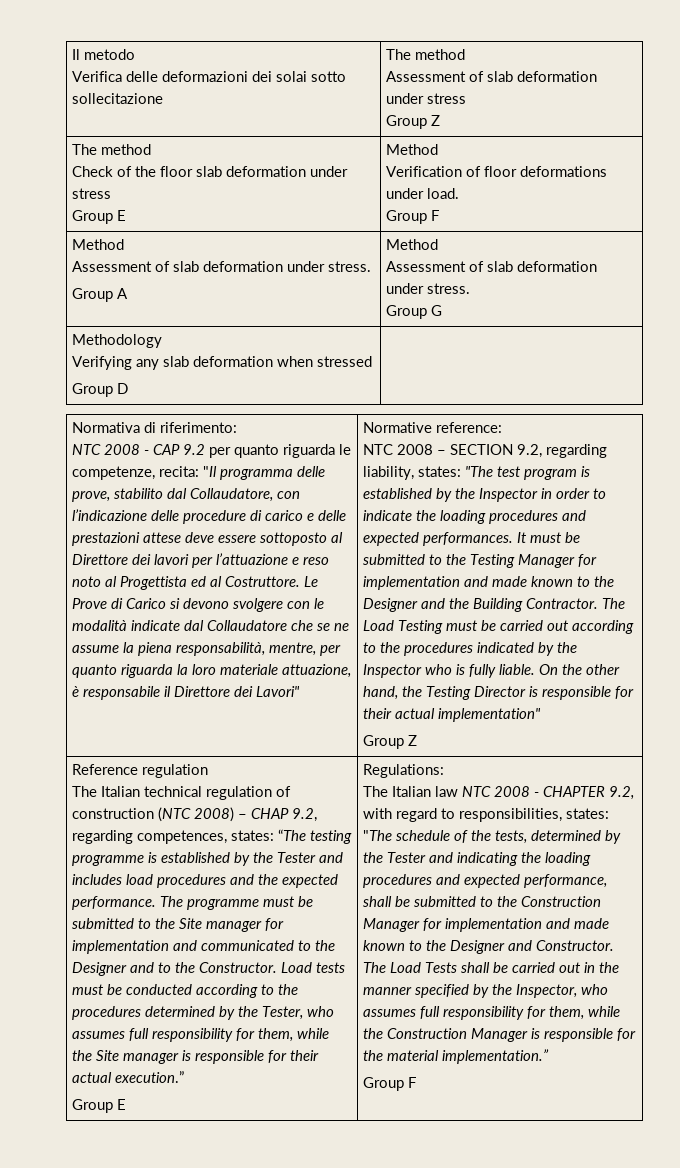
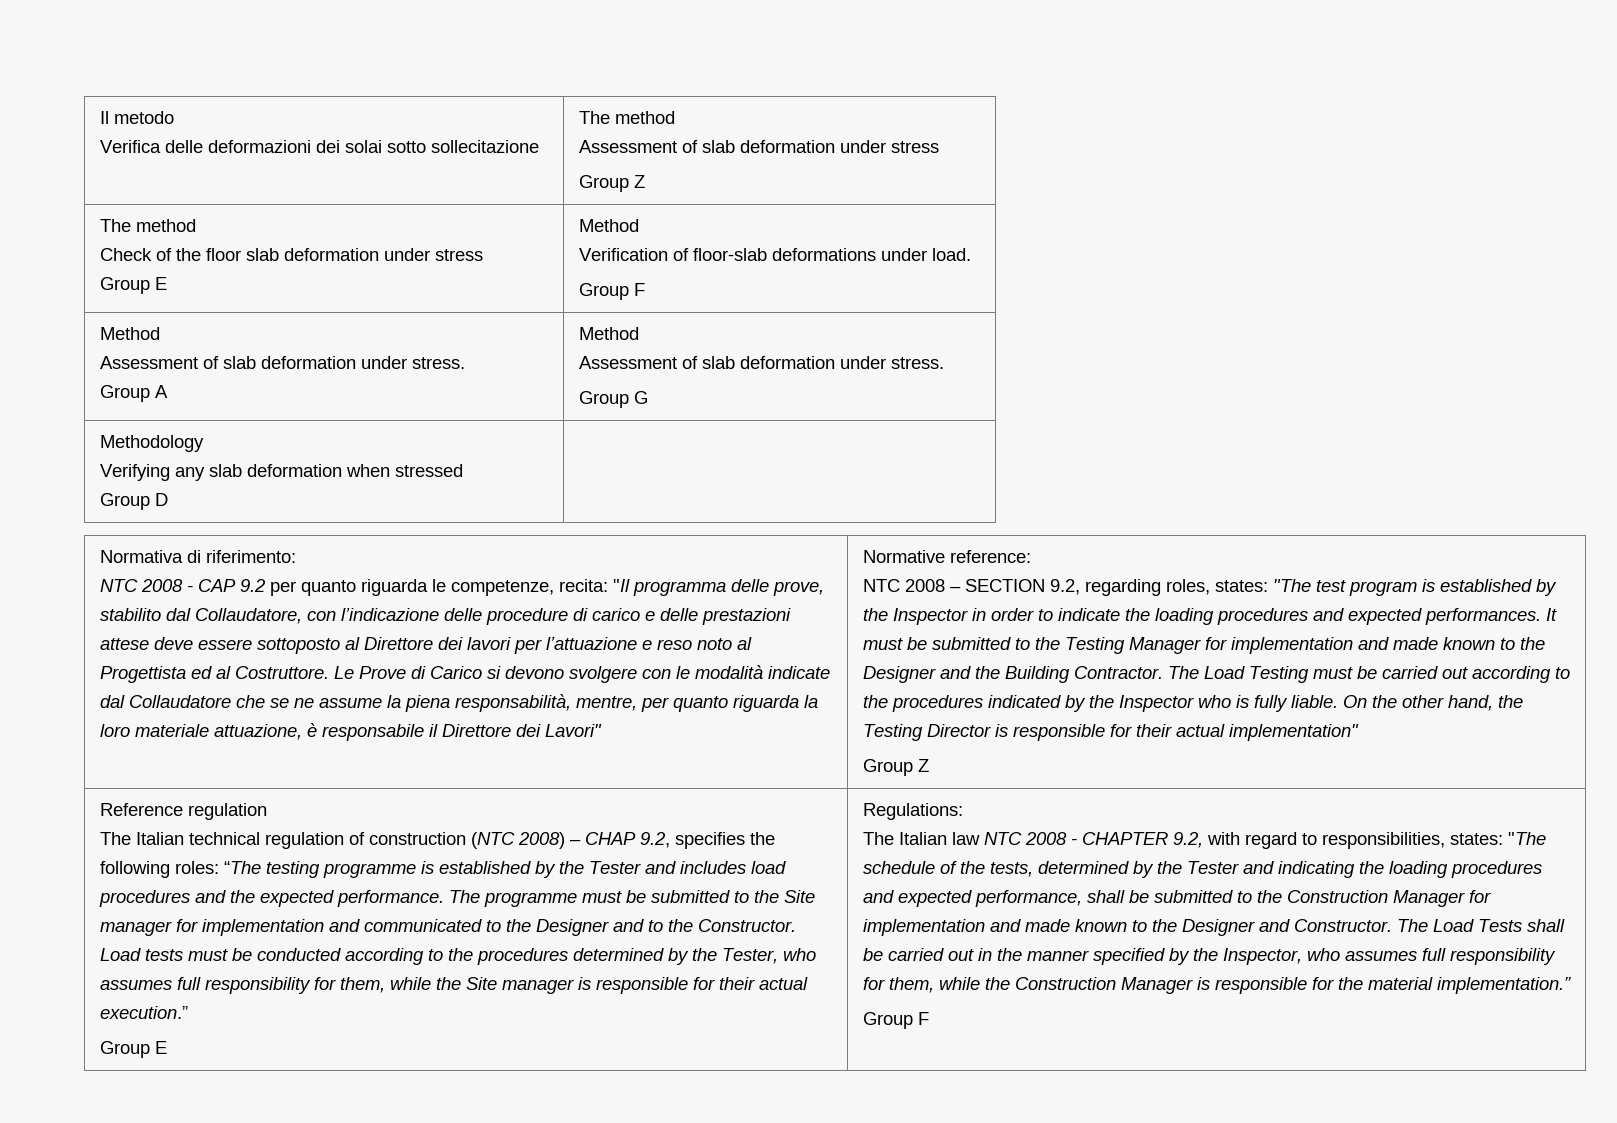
  Il metodo
  Verifica delle deformazioni dei solai sotto sollecitazione | The method
  Assessment of slab deformation under stress
  Group Z
  The method
  Check of the floor slab deformation under stress
  Group E | Method
- Verification of floor deformations under load.
+ Verification of floor-slab deformations under load.
- NTC 2008 – SECTION 9.2, regarding liability, states: "The test program is established by the Inspector in order to indicate the loading procedures and expected performances.
+ NTC 2008 – SECTION 9.2, regarding roles, states: "The test program is established by the Inspector in order to indicate the loading procedures and expected performances.
- The Italian technical regulation of construction (NTC 2008) – CHAP 9.2, regarding competences, states: “The testing programme is established by the Tester and includes load procedures and the expected performance.
+ The Italian technical regulation of construction (NTC 2008) – CHAP 9.2, specifies the following roles: “The testing programme is established by the Tester and includes load procedures and the expected performance.

